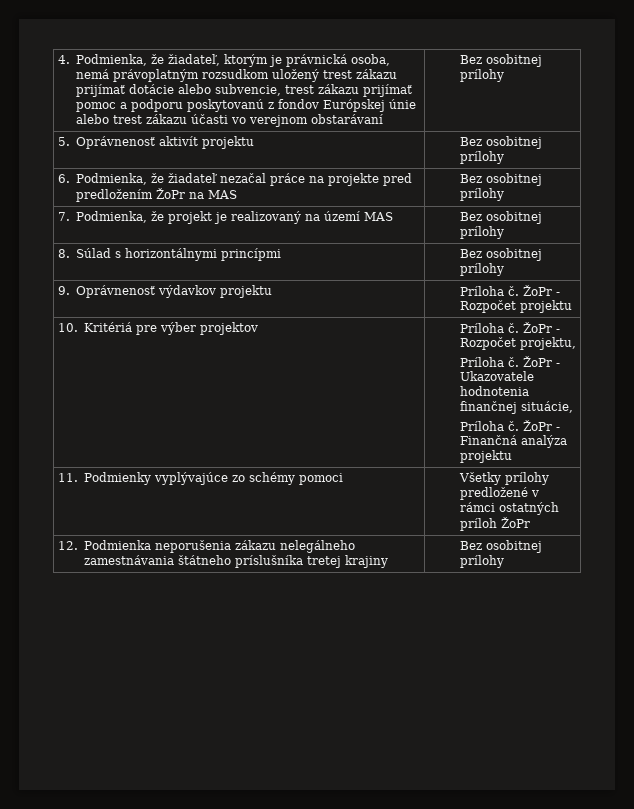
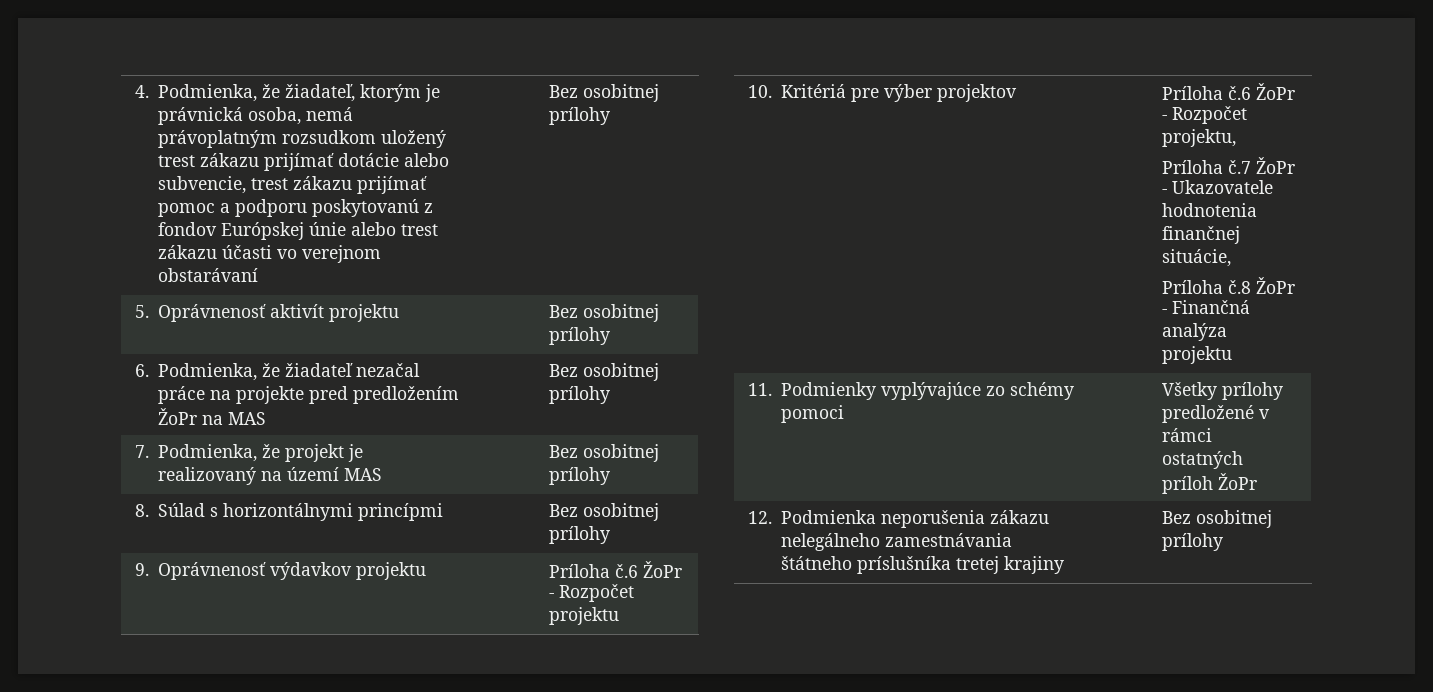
- 9. Oprávnenosť výdavkov projektu | Príloha č. ŽoPr - Rozpočet projektu
+ 9. Oprávnenosť výdavkov projektu | Príloha č.6 ŽoPr - Rozpočet projektu
- 10. Kritériá pre výber projektov | Príloha č. ŽoPr - Rozpočet projektu,
- Príloha č. ŽoPr - Ukazovatele hodnotenia finančnej situácie,
- Príloha č. ŽoPr - Finančná analýza projektu
+ 10. Kritériá pre výber projektov | Príloha č.6 ŽoPr - Rozpočet projektu,
+ Príloha č.7 ŽoPr - Ukazovatele hodnotenia finančnej situácie,
+ Príloha č.8 ŽoPr - Finančná analýza projektu

